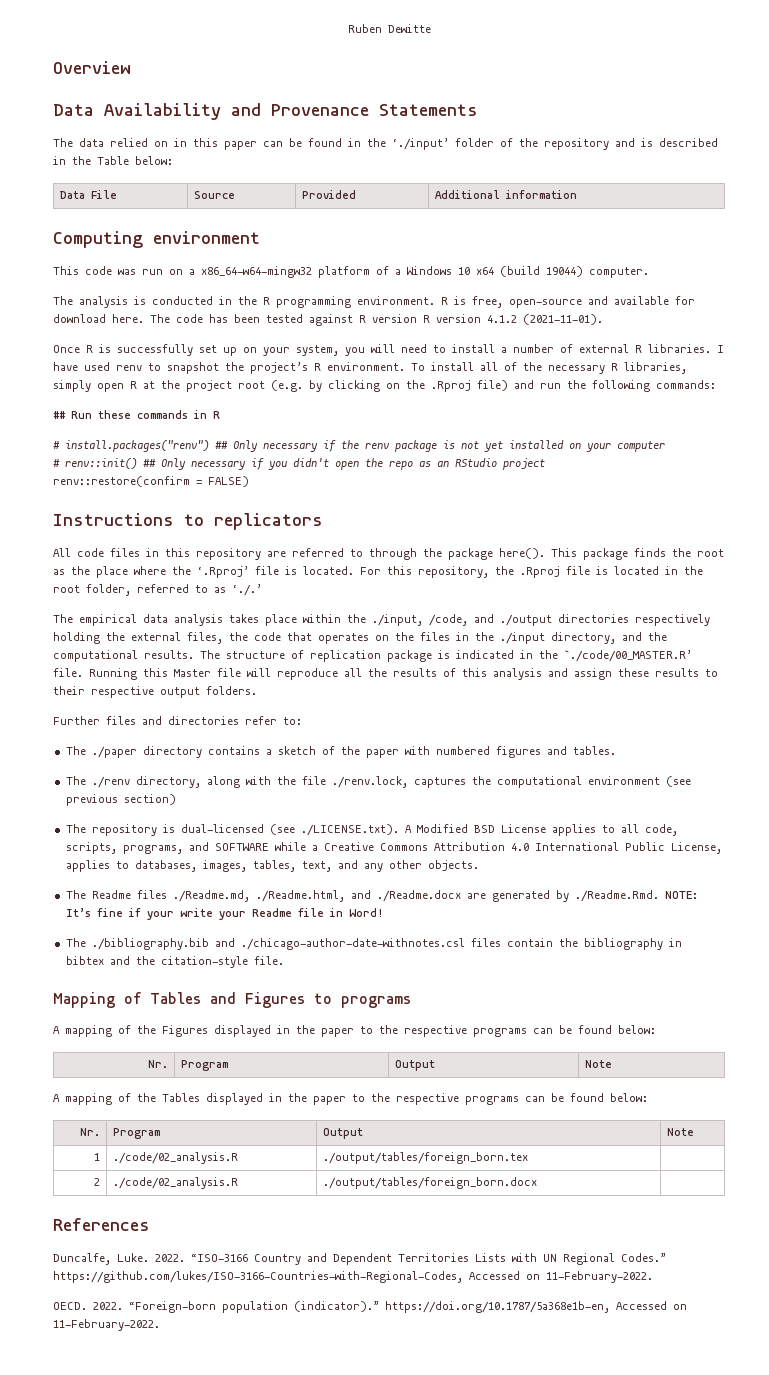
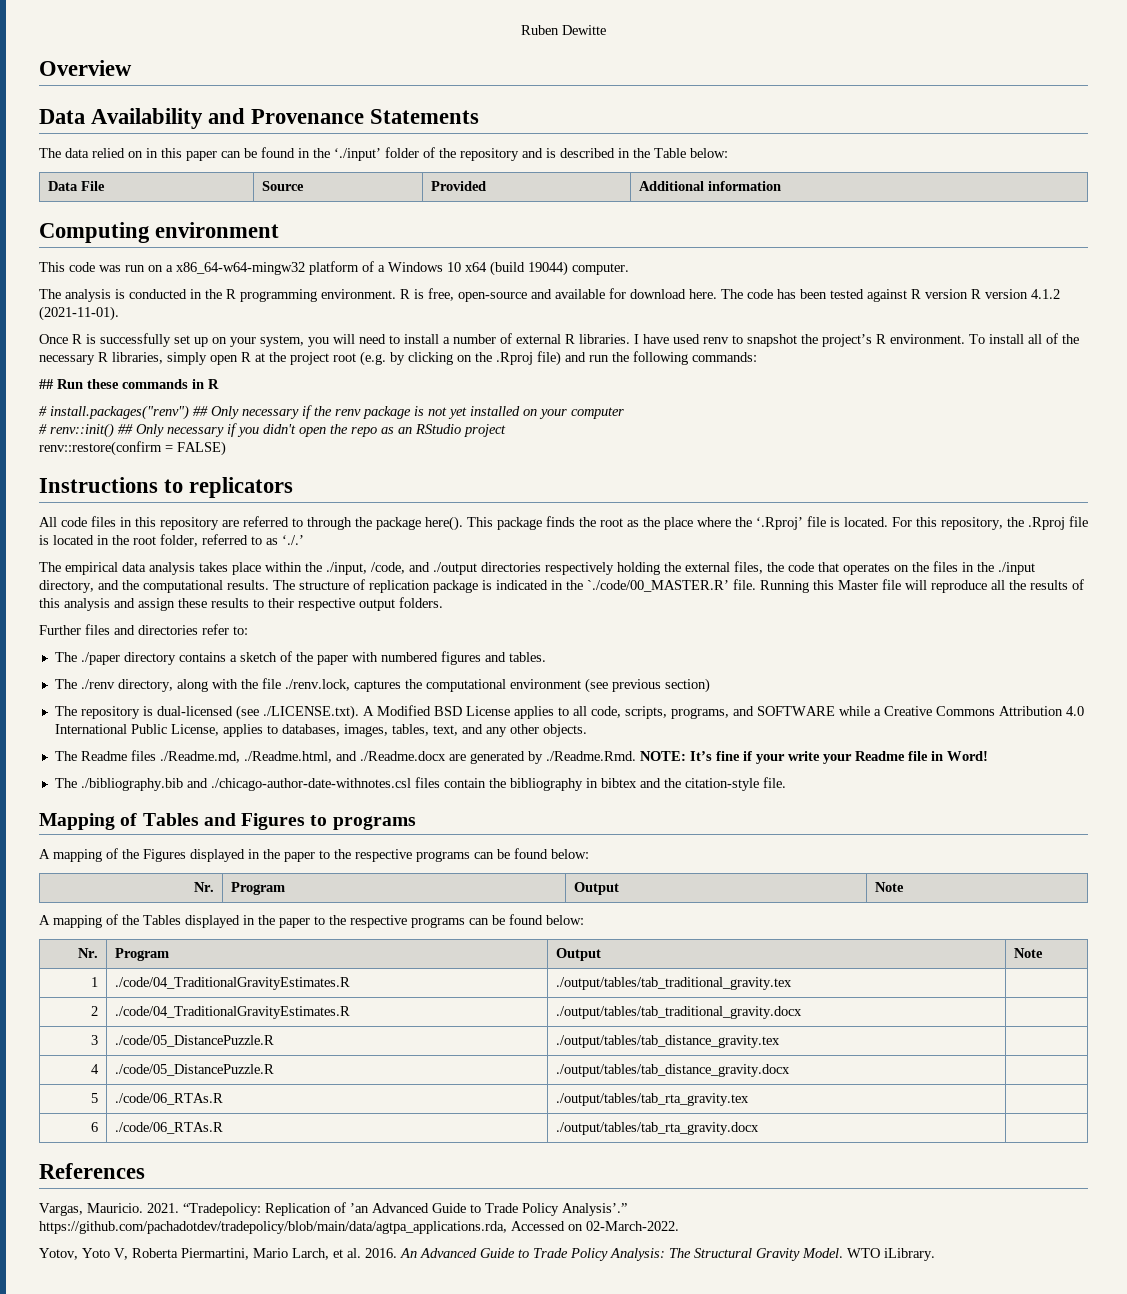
- 1 | ./code/02_analysis.R | ./output/tables/foreign_born.tex |
+ 1 | ./code/04_TraditionalGravityEstimates.R | ./output/tables/tab_traditional_gravity.tex |
- 2 | ./code/02_analysis.R | ./output/tables/foreign_born.docx |
+ 2 | ./code/04_TraditionalGravityEstimates.R | ./output/tables/tab_traditional_gravity.docx |
+ 3 | ./code/05_DistancePuzzle.R | ./output/tables/tab_distance_gravity.tex |
+ 4 | ./code/05_DistancePuzzle.R | ./output/tables/tab_distance_gravity.docx |
+ 5 | ./code/06_RTAs.R | ./output/tables/tab_rta_gravity.tex |
+ 6 | ./code/06_RTAs.R | ./output/tables/tab_rta_gravity.docx |
  References
- Duncalfe, Luke. 2022. “ISO-3166 Country and Dependent Territories Lists with UN Regional Codes.” https://github.com/lukes/ISO-3166-Countries-with-Regional-Codes, Accessed on 11-February-2022.
- OECD. 2022. “Foreign-born population (indicator).” https://doi.org/10.1787/5a368e1b-en, Accessed on 11-February-2022.
+ Vargas, Mauricio. 2021. “Tradepolicy: Replication of ’an Advanced Guide to Trade Policy Analysis’.” https://github.com/pachadotdev/tradepolicy/blob/main/data/agtpa_applications.rda, Accessed on 02-March-2022.
+ Yotov, Yoto V, Roberta Piermartini, Mario Larch, et al. 2016. An Advanced Guide to Trade Policy Analysis: The Structural Gravity Model. WTO iLibrary.

